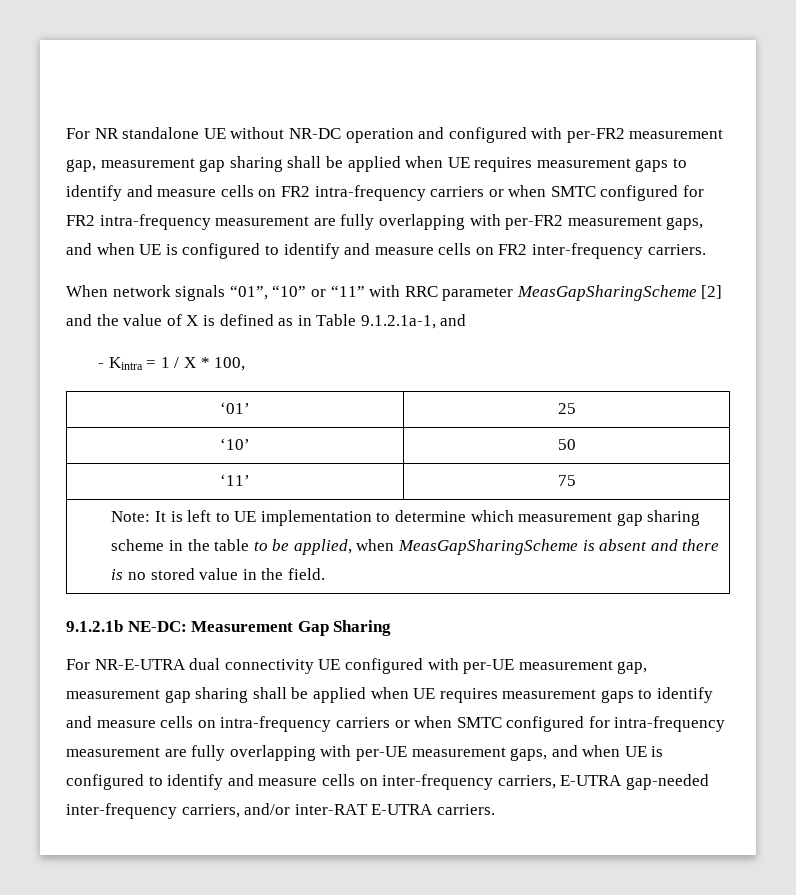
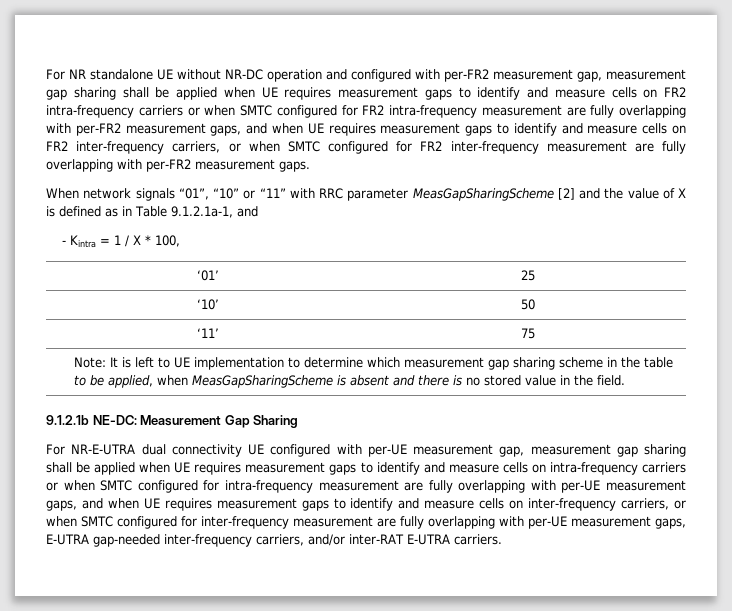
- For NR standalone UE without NR-DC operation and configured with per-FR2 measurement gap, measurement gap sharing shall be applied when UE requires measurement gaps to identify and measure cells on FR2 intra-frequency carriers or when SMTC configured for FR2 intra-frequency measurement are fully overlapping with per-FR2 measurement gaps, and when UE is configured to identify and measure cells on FR2 inter-frequency carriers.
+ For NR standalone UE without NR-DC operation and configured with per-FR2 measurement gap, measurement gap sharing shall be applied when UE requires measurement gaps to identify and measure cells on FR2 intra-frequency carriers or when SMTC configured for FR2 intra-frequency measurement are fully overlapping with per-FR2 measurement gaps, and when UE requires measurement gaps to identify and measure cells on FR2 inter-frequency carriers, or when SMTC configured for FR2 inter-frequency measurement are fully overlapping with per-FR2 measurement gaps.
- For NR-E-UTRA dual connectivity UE configured with per-UE measurement gap, measurement gap sharing shall be applied when UE requires measurement gaps to identify and measure cells on intra-frequency carriers or when SMTC configured for intra-frequency measurement are fully overlapping with per-UE measurement gaps, and when UE is configured to identify and measure cells on inter-frequency carriers, E-UTRA gap-needed inter-frequency carriers, and/or inter-RAT E-UTRA carriers.
+ For NR-E-UTRA dual connectivity UE configured with per-UE measurement gap, measurement gap sharing shall be applied when UE requires measurement gaps to identify and measure cells on intra-frequency carriers or when SMTC configured for intra-frequency measurement are fully overlapping with per-UE measurement gaps, and when UE requires measurement gaps to identify and measure cells on inter-frequency carriers, or when SMTC configured for inter-frequency measurement are fully overlapping with per-UE measurement gaps, E-UTRA gap-needed inter-frequency carriers, and/or inter-RAT E-UTRA carriers.

